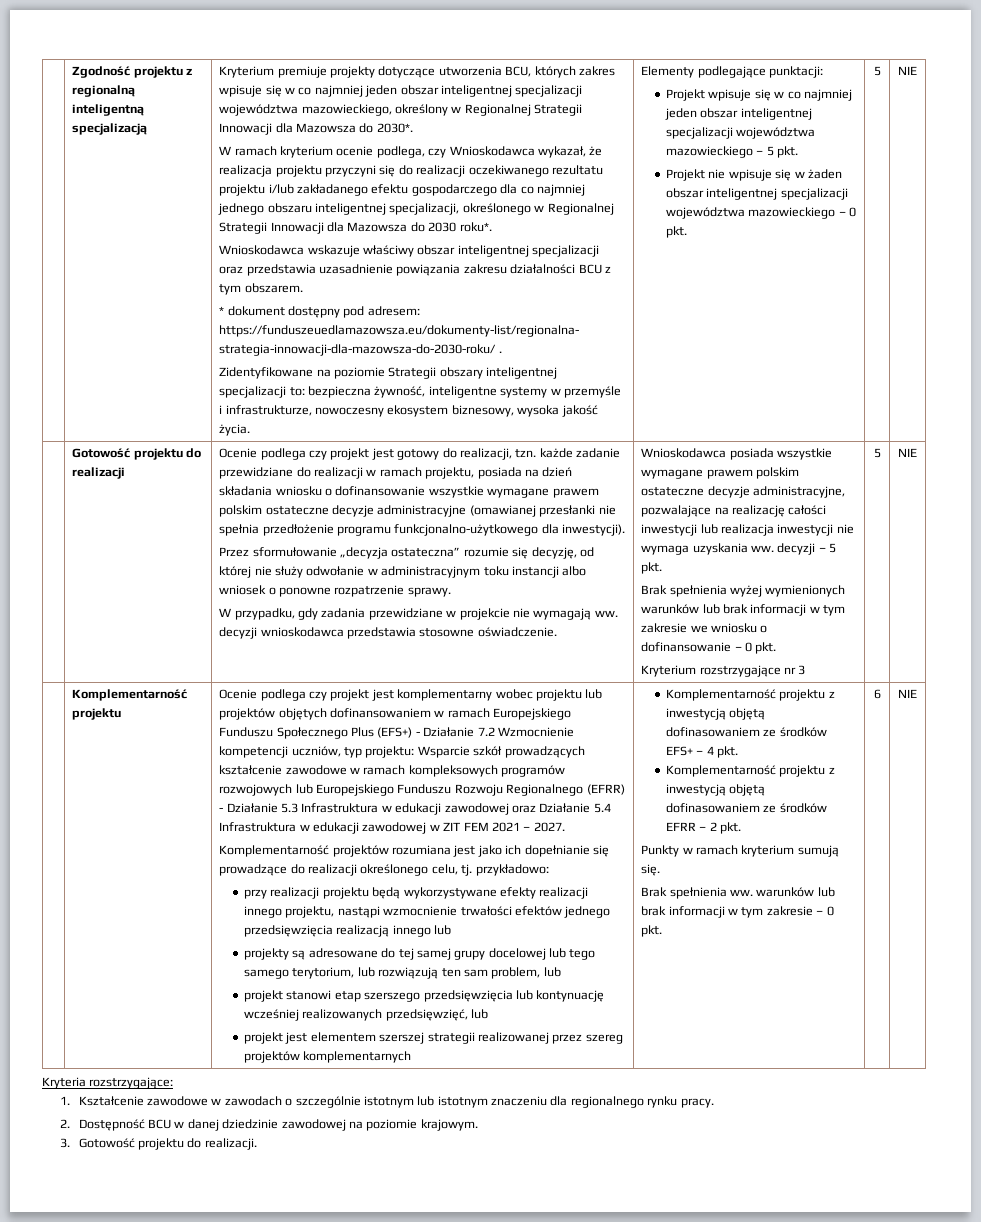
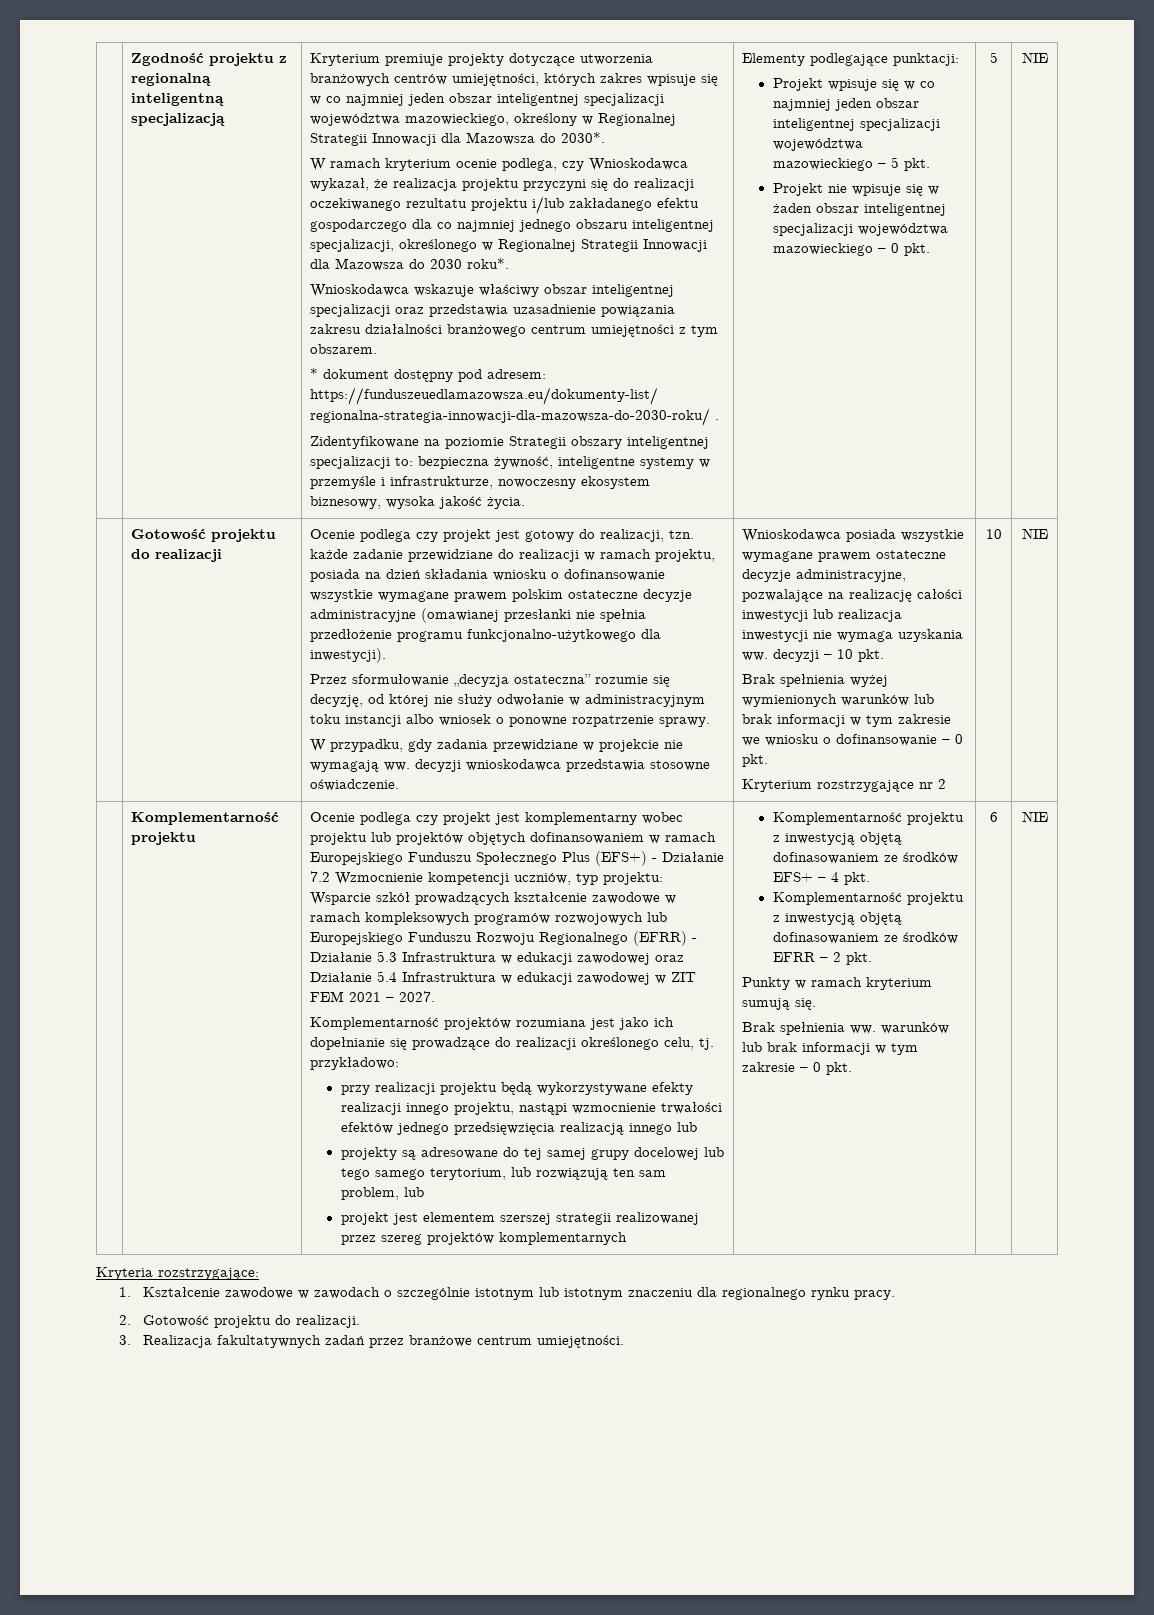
- Kryterium premiuje projekty dotyczące utworzenia BCU, których zakres wpisuje się w co najmniej jeden obszar inteligentnej specjalizacji województwa mazowieckiego, określony w Regionalnej Strategii Innowacji dla Mazowsza do 2030*.
+ Kryterium premiuje projekty dotyczące utworzenia branżowych centrów umiejętności, których zakres wpisuje się w co najmniej jeden obszar inteligentnej specjalizacji województwa mazowieckiego, określony w Regionalnej Strategii Innowacji dla Mazowsza do 2030*.
- Wnioskodawca wskazuje właściwy obszar inteligentnej specjalizacji oraz przedstawia uzasadnienie powiązania zakresu działalności BCU z tym obszarem.
+ Wnioskodawca wskazuje właściwy obszar inteligentnej specjalizacji oraz przedstawia uzasadnienie powiązania zakresu działalności branżowego centrum umiejętności z tym obszarem.
- Wnioskodawca posiada wszystkie wymagane prawem polskim ostateczne decyzje administracyjne, pozwalające na realizację całości inwestycji lub realizacja inwestycji nie wymaga uzyskania ww. decyzji – 5 pkt.
+ Wnioskodawca posiada wszystkie wymagane prawem ostateczne decyzje administracyjne, pozwalające na realizację całości inwestycji lub realizacja inwestycji nie wymaga uzyskania ww. decyzji – 10 pkt.
- Kryterium rozstrzygające nr 3 | 5
+ Kryterium rozstrzygające nr 2 | 10
- projekt stanowi etap szerszego przedsięwzięcia lub kontynuację wcześniej realizowanych przedsięwzięć, lub
- 2. Dostępność BCU w danej dziedzinie zawodowej na poziomie krajowym.
- 3. Gotowość projektu do realizacji.
+ 2. Gotowość projektu do realizacji.
+ 3. Realizacja fakultatywnych zadań przez branżowe centrum umiejętności.

